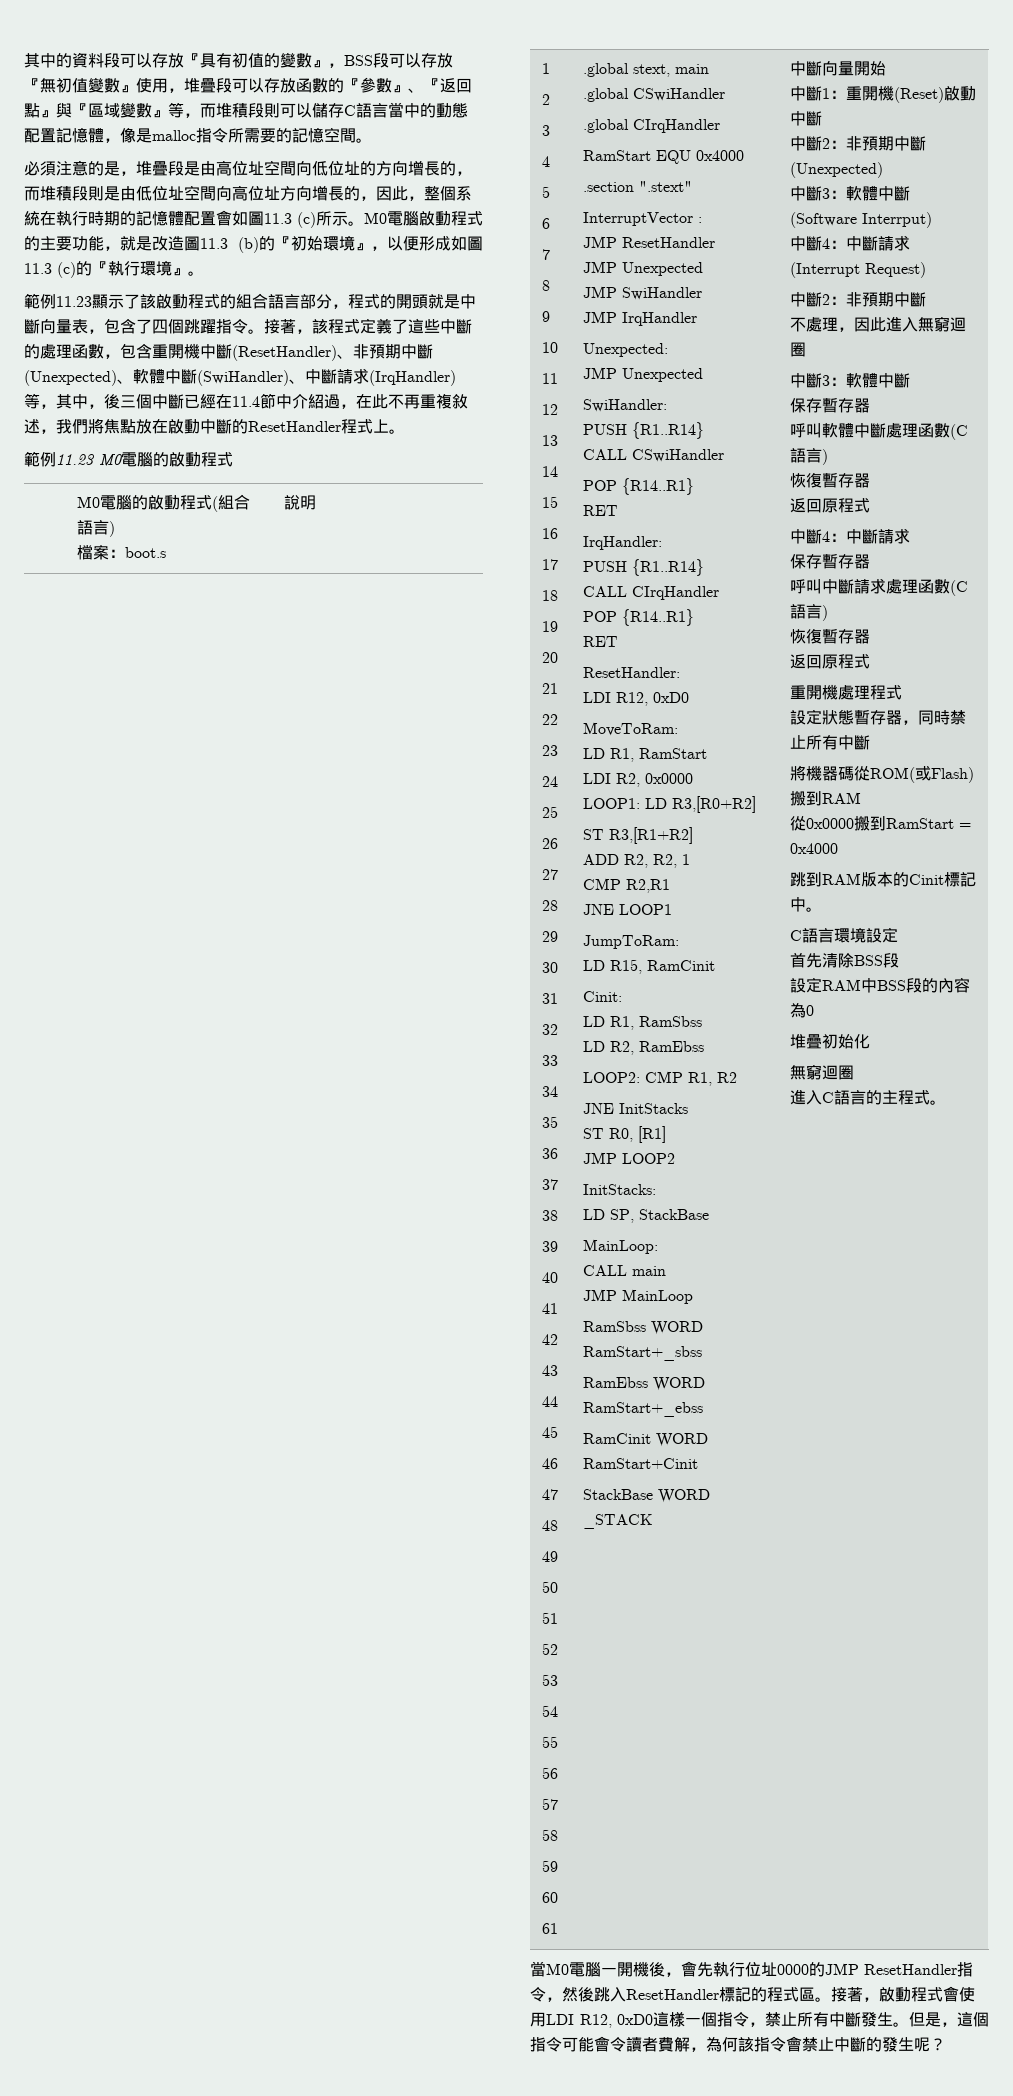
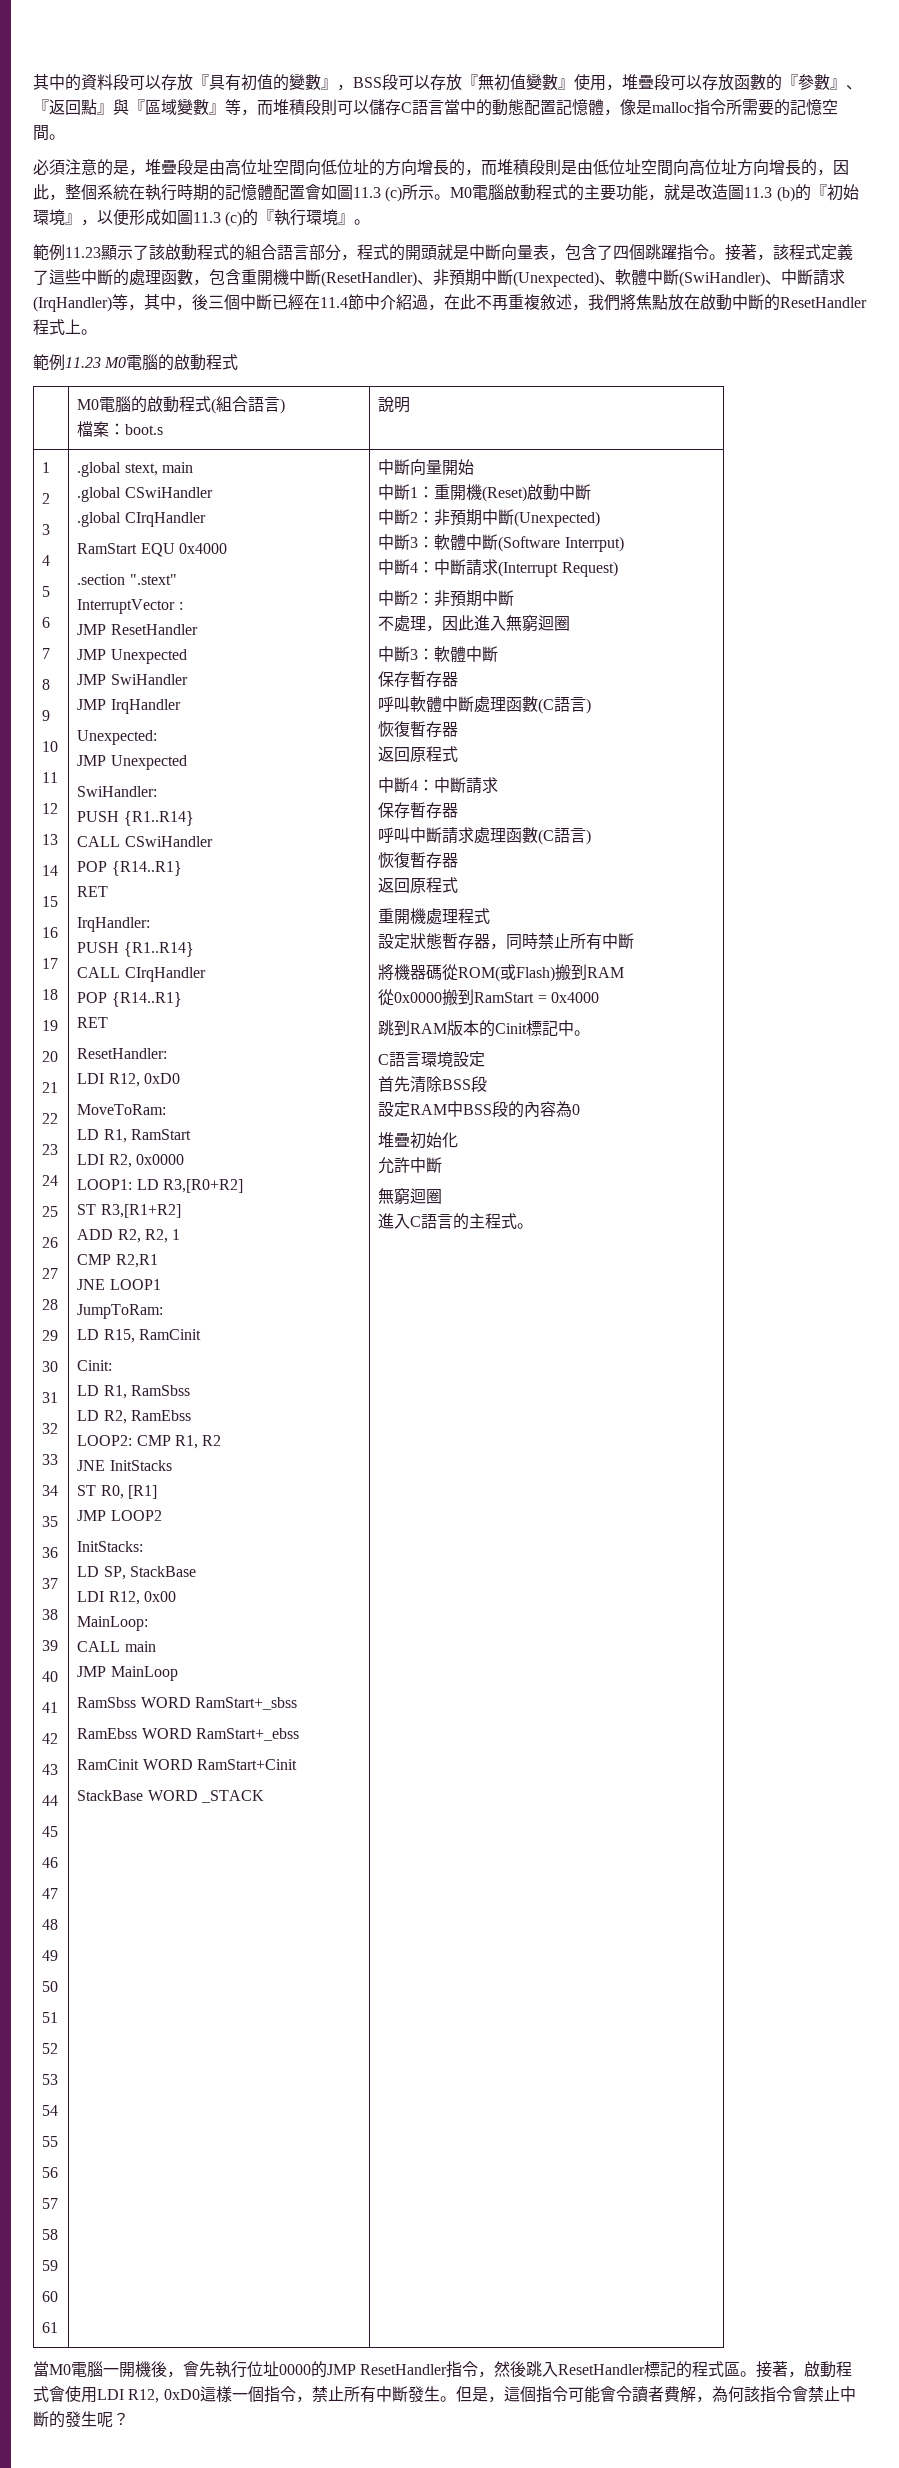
+ LDI R12, 0x00
+ 允許中斷

